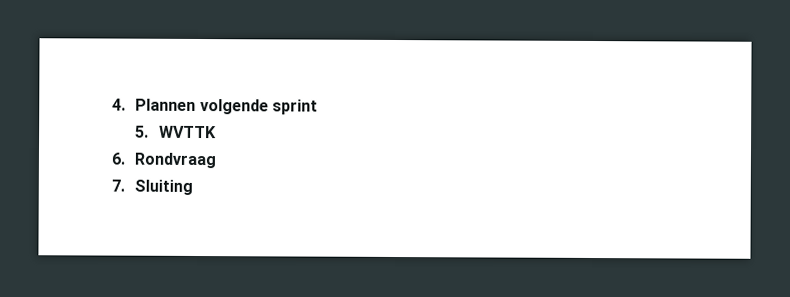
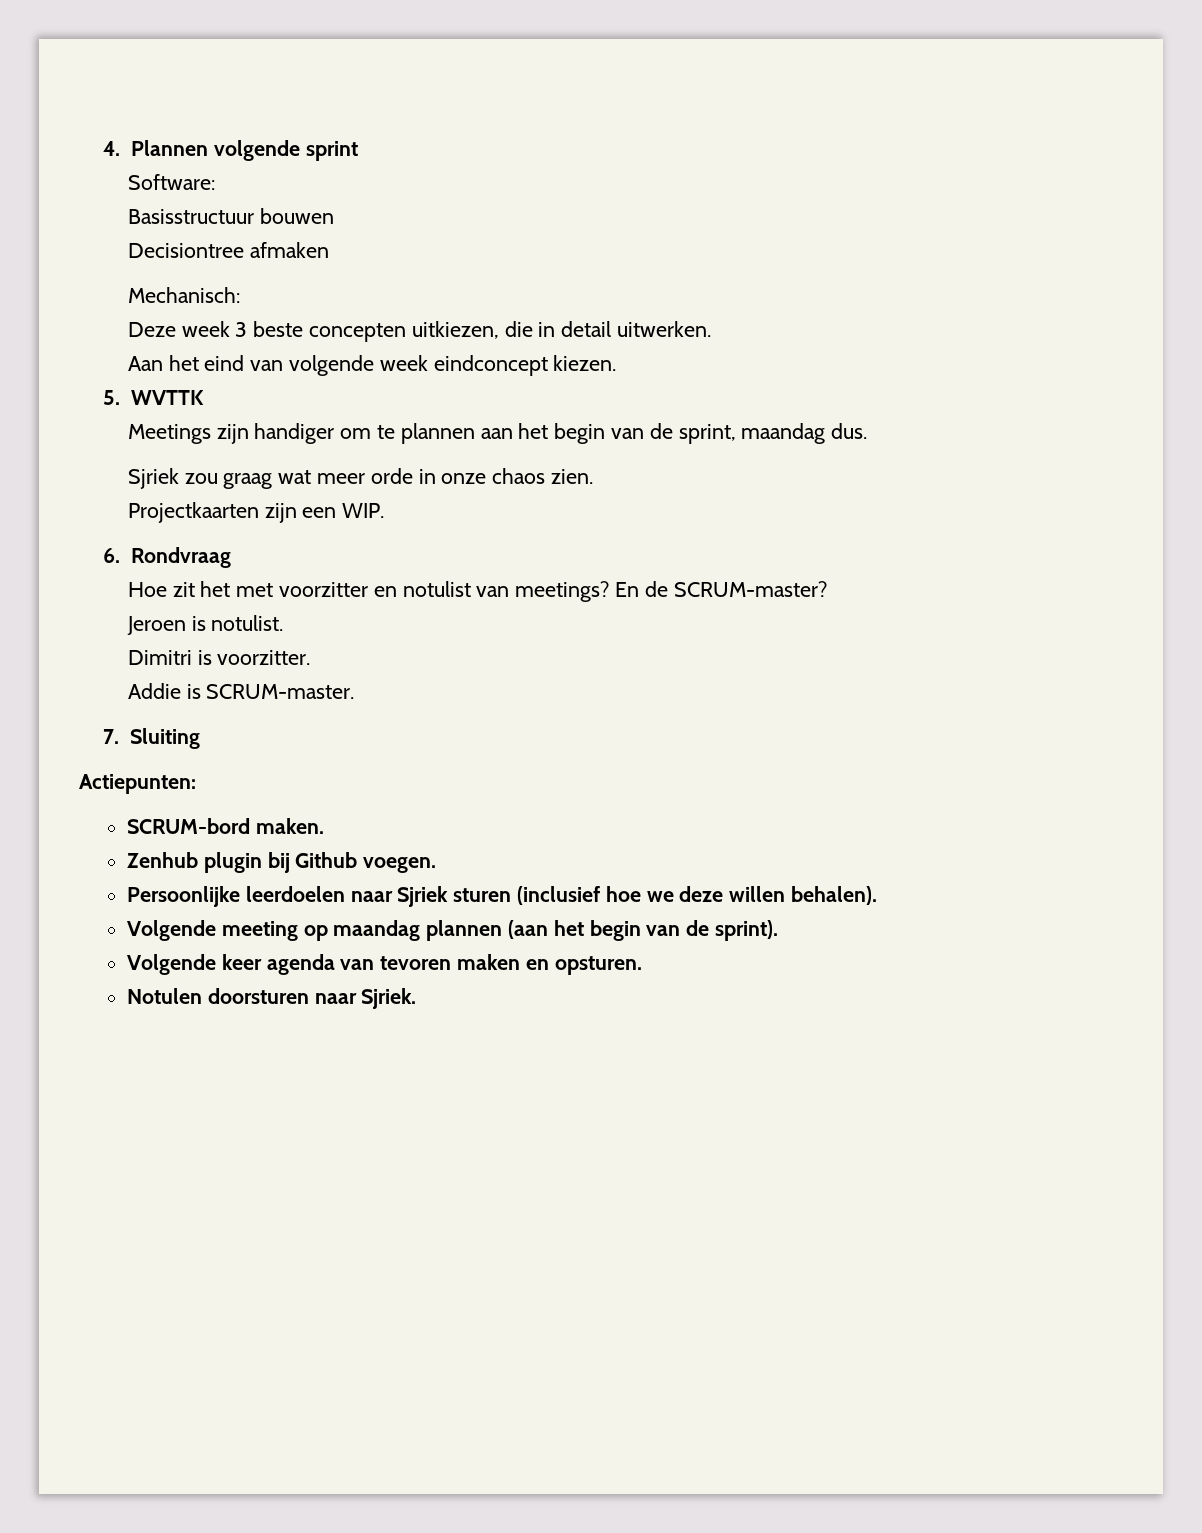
+ Software:
+ Basisstructuur bouwen
+ Decisiontree afmaken
+ Mechanisch:
+ Deze week 3 beste concepten uitkiezen, die in detail uitwerken.
+ Aan het eind van volgende week eindconcept kiezen.
  5. WVTTK
+ Meetings zijn handiger om te plannen aan het begin van de sprint, maandag dus.
+ Sjriek zou graag wat meer orde in onze chaos zien.
+ Projectkaarten zijn een WIP.
  6. Rondvraag
+ Hoe zit het met voorzitter en notulist van meetings? En de SCRUM-master?
+ Jeroen is notulist.
+ Dimitri is voorzitter.
+ Addie is SCRUM-master.
  7. Sluiting
+ Actiepunten:
+ SCRUM-bord maken.
+ Zenhub plugin bij Github voegen.
+ Persoonlijke leerdoelen naar Sjriek sturen (inclusief hoe we deze willen behalen).
+ Volgende meeting op maandag plannen (aan het begin van de sprint).
+ Volgende keer agenda van tevoren maken en opsturen.
+ Notulen doorsturen naar Sjriek.

